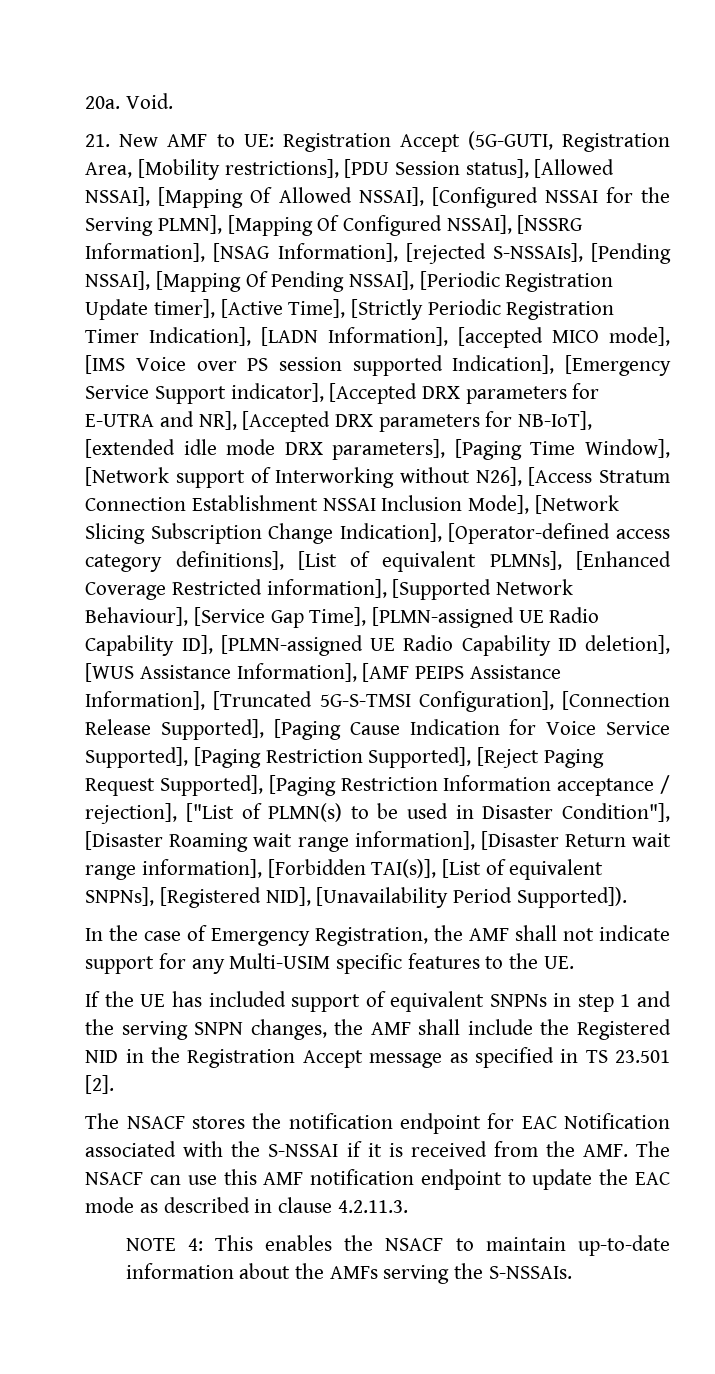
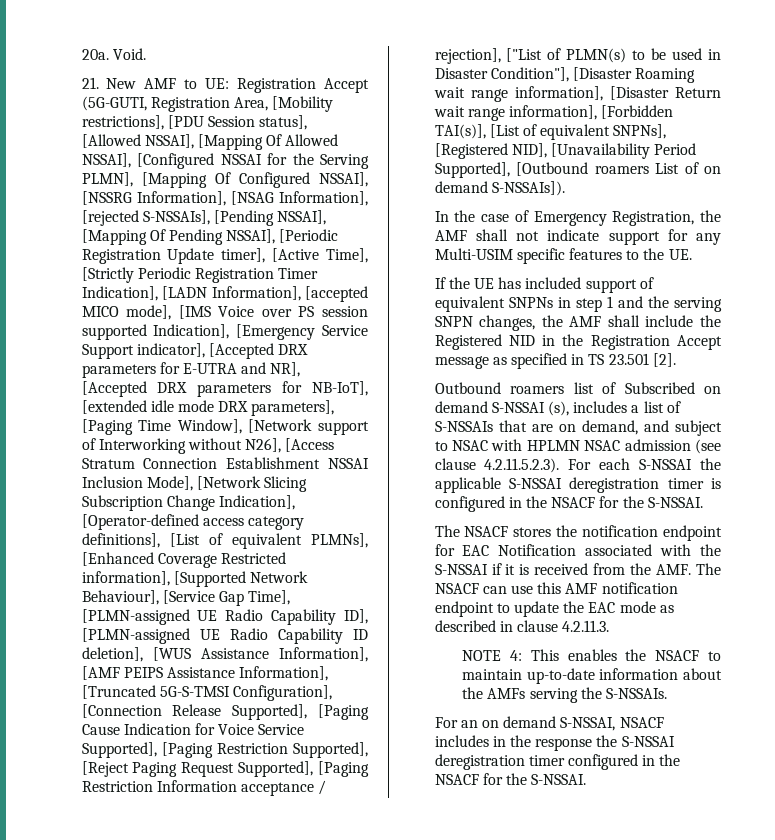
- Registration Accept (5G-GUTI, Registration Area, [Mobility restrictions], [PDU Session status], [Allowed NSSAI], [Mapping Of Allowed NSSAI], [Configured NSSAI for the Serving PLMN], [Mapping Of Configured NSSAI], [NSSRG Information], [NSAG Information], [rejected S-NSSAIs], [Pending NSSAI], [Mapping Of Pending NSSAI], [Periodic Registration Update timer], [Active Time], [Strictly Periodic Registration Timer Indication], [LADN Information], [accepted MICO mode], [IMS Voice over PS session supported Indication], [Emergency Service Support indicator], [Accepted DRX parameters for E-UTRA and NR], [Accepted DRX parameters for NB-IoT], [extended idle mode DRX parameters], [Paging Time Window], [Network support of Interworking without N26], [Access Stratum Connection Establishment NSSAI Inclusion Mode], [Network Slicing Subscription Change Indication], [Operator-defined access category definitions], [List of equivalent PLMNs], [Enhanced Coverage Restricted information], [Supported Network Behaviour], [Service Gap Time], [PLMN-assigned UE Radio Capability ID], [PLMN-assigned UE Radio Capability ID deletion], [WUS Assistance Information], [AMF PEIPS Assistance Information], [Truncated 5G-S-TMSI Configuration], [Connection Release Supported], [Paging Cause Indication for Voice Service Supported], [Paging Restriction Supported], [Reject Paging Request Supported], [Paging Restriction Information acceptance / rejection], ["List of PLMN(s) to be used in Disaster Condition"], [Disaster Roaming wait range information], [Disaster Return wait range information], [Forbidden TAI(s)], [List of equivalent SNPNs], [Registered NID], [Unavailability Period Supported]).
+ Registration Accept (5G-GUTI, Registration Area, [Mobility restrictions], [PDU Session status], [Allowed NSSAI], [Mapping Of Allowed NSSAI], [Configured NSSAI for the Serving PLMN], [Mapping Of Configured NSSAI], [NSSRG Information], [NSAG Information], [rejected S-NSSAIs], [Pending NSSAI], [Mapping Of Pending NSSAI], [Periodic Registration Update timer], [Active Time], [Strictly Periodic Registration Timer Indication], [LADN Information], [accepted MICO mode], [IMS Voice over PS session supported Indication], [Emergency Service Support indicator], [Accepted DRX parameters for E-UTRA and NR], [Accepted DRX parameters for NB-IoT], [extended idle mode DRX parameters], [Paging Time Window], [Network support of Interworking without N26], [Access Stratum Connection Establishment NSSAI Inclusion Mode], [Network Slicing Subscription Change Indication], [Operator-defined access category definitions], [List of equivalent PLMNs], [Enhanced Coverage Restricted information], [Supported Network Behaviour], [Service Gap Time], [PLMN-assigned UE Radio Capability ID], [PLMN-assigned UE Radio Capability ID deletion], [WUS Assistance Information], [AMF PEIPS Assistance Information], [Truncated 5G-S-TMSI Configuration], [Connection Release Supported], [Paging Cause Indication for Voice Service Supported], [Paging Restriction Supported], [Reject Paging Request Supported], [Paging Restriction Information acceptance / rejection], ["List of PLMN(s) to be used in Disaster Condition"], [Disaster Roaming wait range information], [Disaster Return wait range information], [Forbidden TAI(s)], [List of equivalent SNPNs], [Registered NID], [Unavailability Period Supported], [Outbound roamers List of on demand S-NSSAIs]).
+ Outbound roamers list of Subscribed on demand S-NSSAI (s), includes a list of S-NSSAIs that are on demand, and subject to NSAC with HPLMN NSAC admission (see clause 4.2.11.5.2.3). For each S-NSSAI the applicable S-NSSAI deregistration timer is configured in the NSACF for the S-NSSAI.
+ For an on demand S-NSSAI, NSACF includes in the response the S-NSSAI deregistration timer configured in the NSACF for the S-NSSAI.

